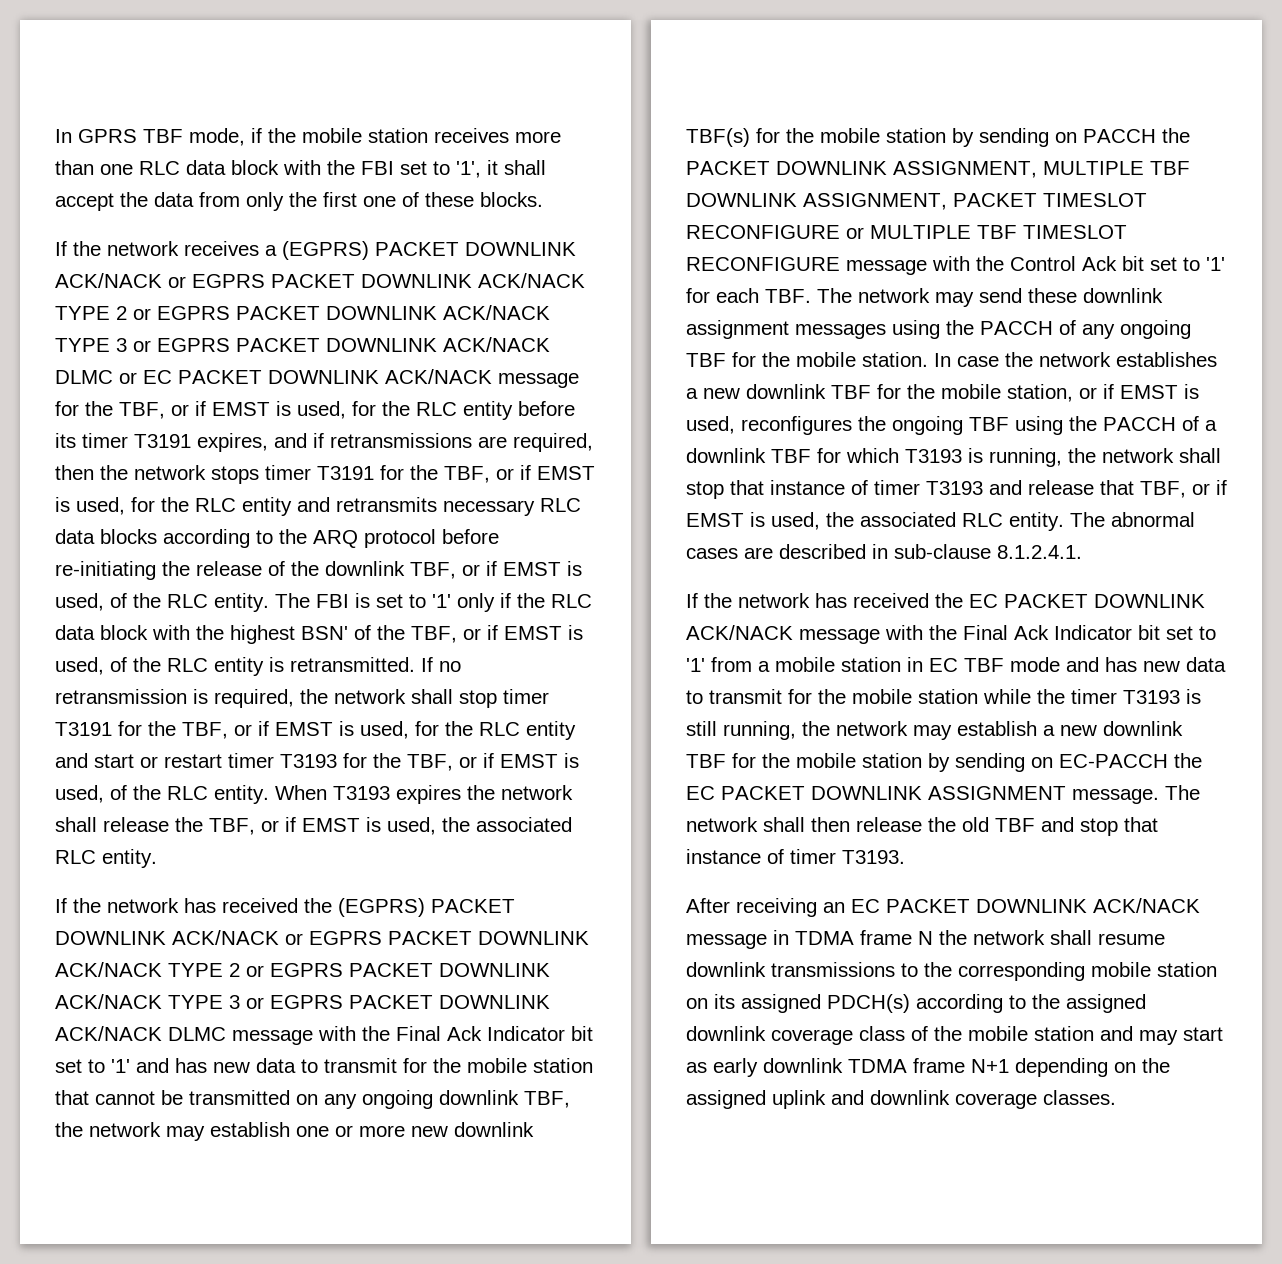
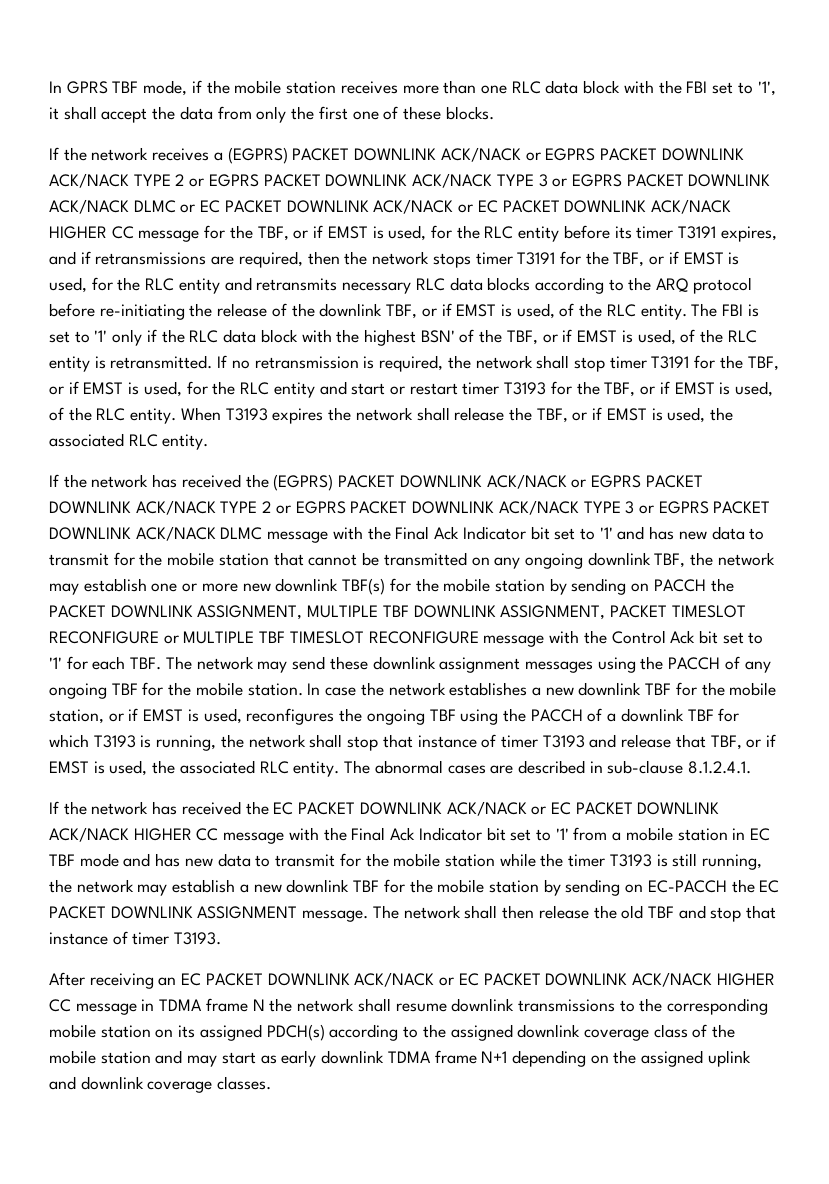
- If the network receives a (EGPRS) PACKET DOWNLINK ACK/NACK or EGPRS PACKET DOWNLINK ACK/NACK TYPE 2 or EGPRS PACKET DOWNLINK ACK/NACK TYPE 3 or EGPRS PACKET DOWNLINK ACK/NACK DLMC or EC PACKET DOWNLINK ACK/NACK message for the TBF, or if EMST is used, for the RLC entity before its timer T3191 expires, and if retransmissions are required, then the network stops timer T3191 for the TBF, or if EMST is used, for the RLC entity and retransmits necessary RLC data blocks according to the ARQ protocol before re-initiating the release of the downlink TBF, or if EMST is used, of the RLC entity.
+ If the network receives a (EGPRS) PACKET DOWNLINK ACK/NACK or EGPRS PACKET DOWNLINK ACK/NACK TYPE 2 or EGPRS PACKET DOWNLINK ACK/NACK TYPE 3 or EGPRS PACKET DOWNLINK ACK/NACK DLMC or EC PACKET DOWNLINK ACK/NACK or EC PACKET DOWNLINK ACK/NACK HIGHER CC message for the TBF, or if EMST is used, for the RLC entity before its timer T3191 expires, and if retransmissions are required, then the network stops timer T3191 for the TBF, or if EMST is used, for the RLC entity and retransmits necessary RLC data blocks according to the ARQ protocol before re-initiating the release of the downlink TBF, or if EMST is used, of the RLC entity.
- If the network has received the EC PACKET DOWNLINK ACK/NACK message with the Final Ack Indicator bit set to '1' from a mobile station in EC TBF mode and has new data to transmit for the mobile station while the timer T3193 is still running, the network may establish a new downlink TBF for the mobile station by sending on EC-PACCH the EC PACKET DOWNLINK ASSIGNMENT message.
+ If the network has received the EC PACKET DOWNLINK ACK/NACK or EC PACKET DOWNLINK ACK/NACK HIGHER CC message with the Final Ack Indicator bit set to '1' from a mobile station in EC TBF mode and has new data to transmit for the mobile station while the timer T3193 is still running, the network may establish a new downlink TBF for the mobile station by sending on EC-PACCH the EC PACKET DOWNLINK ASSIGNMENT message.
- After receiving an EC PACKET DOWNLINK ACK/NACK message in TDMA frame N the network shall resume downlink transmissions to the corresponding mobile station on its assigned PDCH(s) according to the assigned downlink coverage class of the mobile station and may start as early downlink TDMA frame N+1 depending on the assigned uplink and downlink coverage classes.
+ After receiving an EC PACKET DOWNLINK ACK/NACK or EC PACKET DOWNLINK ACK/NACK HIGHER CC message in TDMA frame N the network shall resume downlink transmissions to the corresponding mobile station on its assigned PDCH(s) according to the assigned downlink coverage class of the mobile station and may start as early downlink TDMA frame N+1 depending on the assigned uplink and downlink coverage classes.

